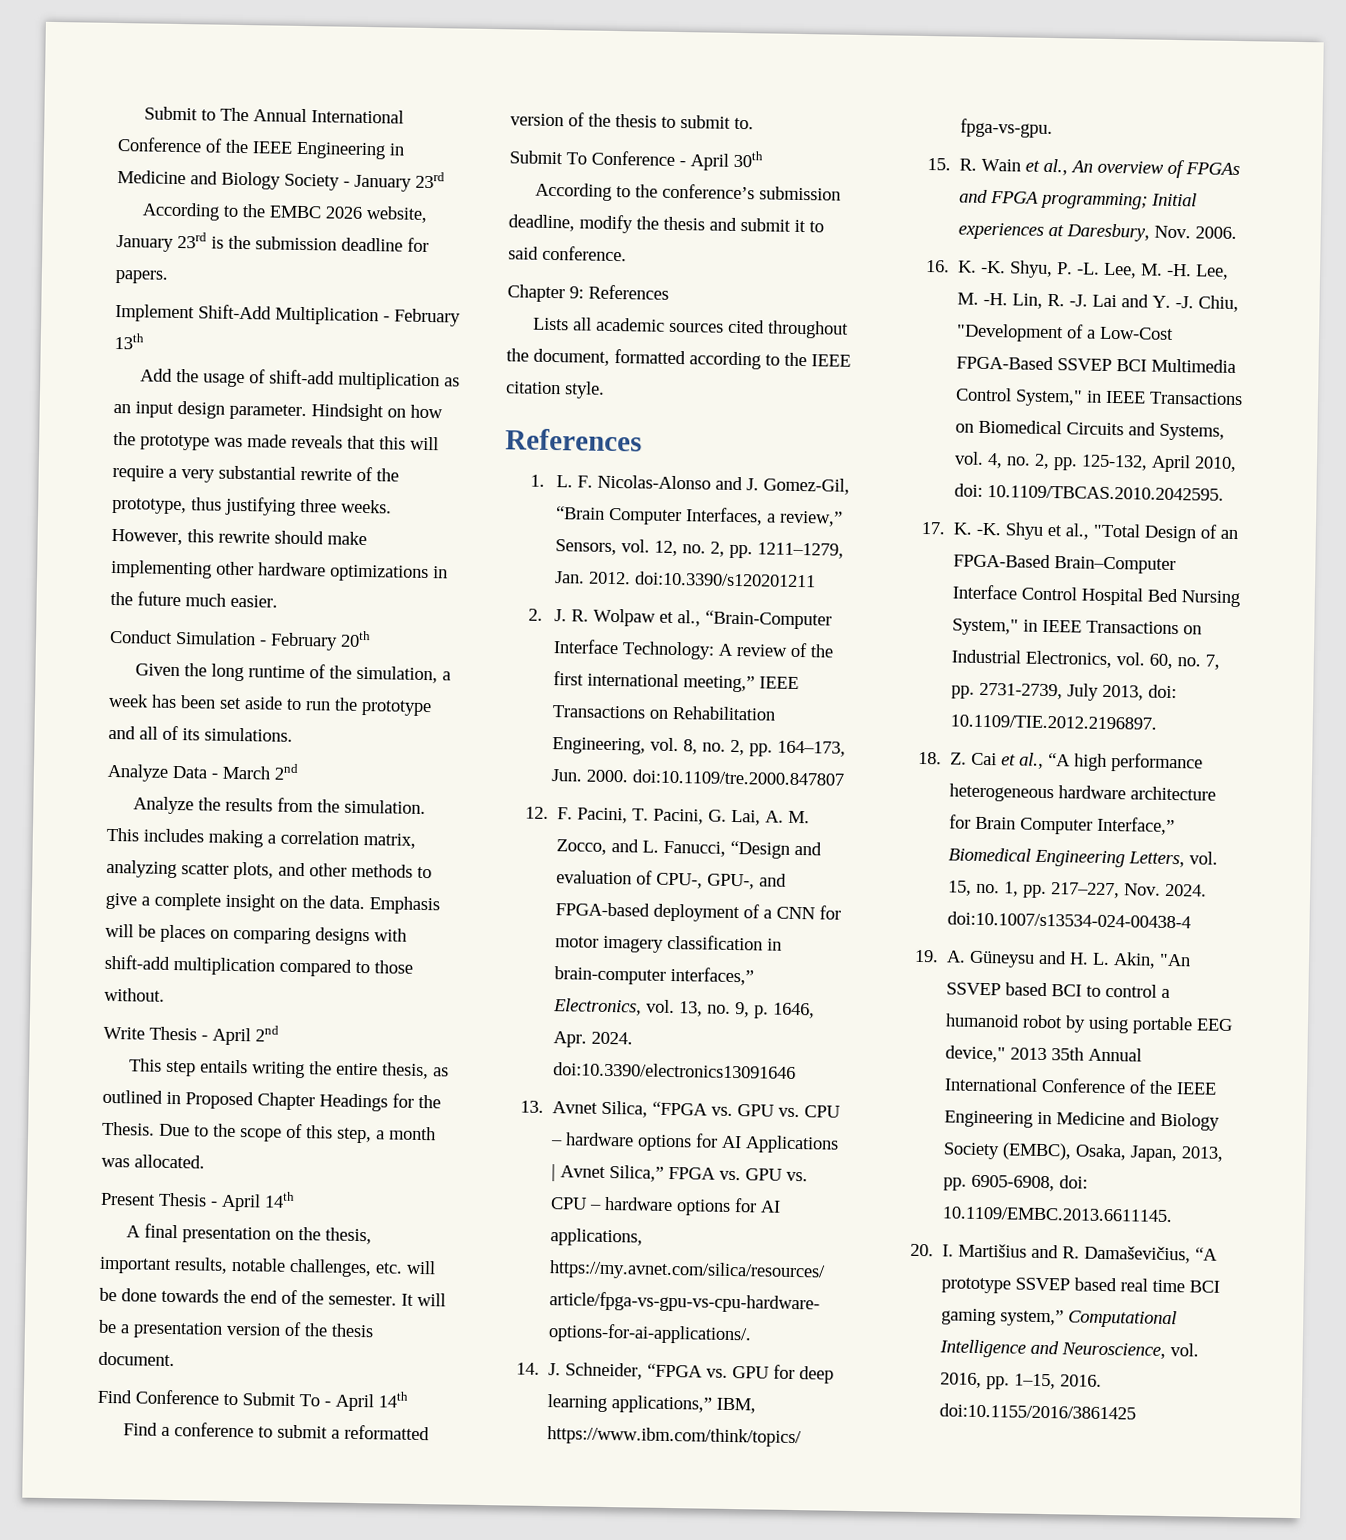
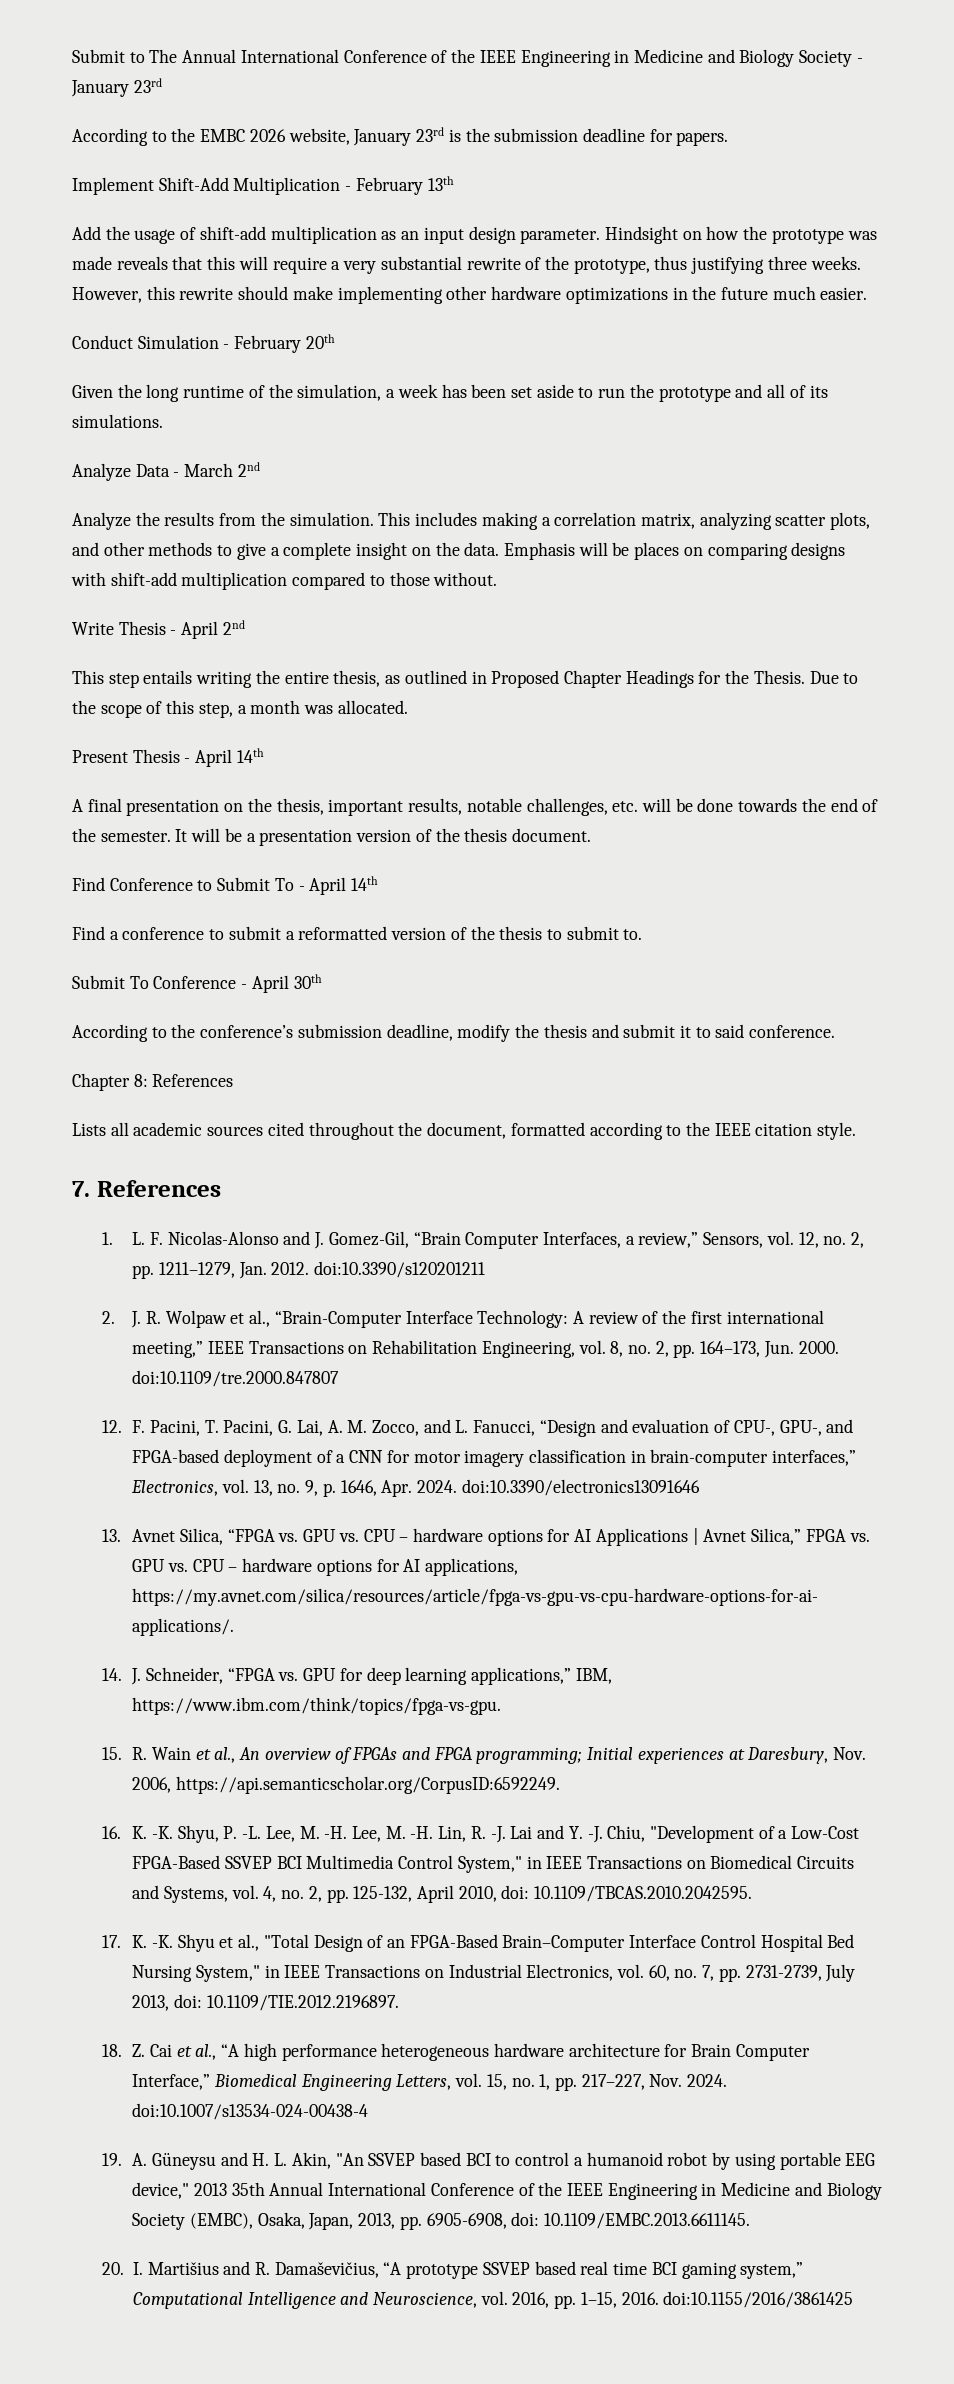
- Chapter 9: References
+ Chapter 8: References
  Lists all academic sources cited throughout the document, formatted according to the IEEE citation style.
- References
+ 7. References
- 15. R. Wain et al., An overview of FPGAs and FPGA programming; Initial experiences at Daresbury, Nov. 2006.
+ 15. R. Wain et al., An overview of FPGAs and FPGA programming; Initial experiences at Daresbury, Nov. 2006, https://api.semanticscholar.org/CorpusID:6592249.

